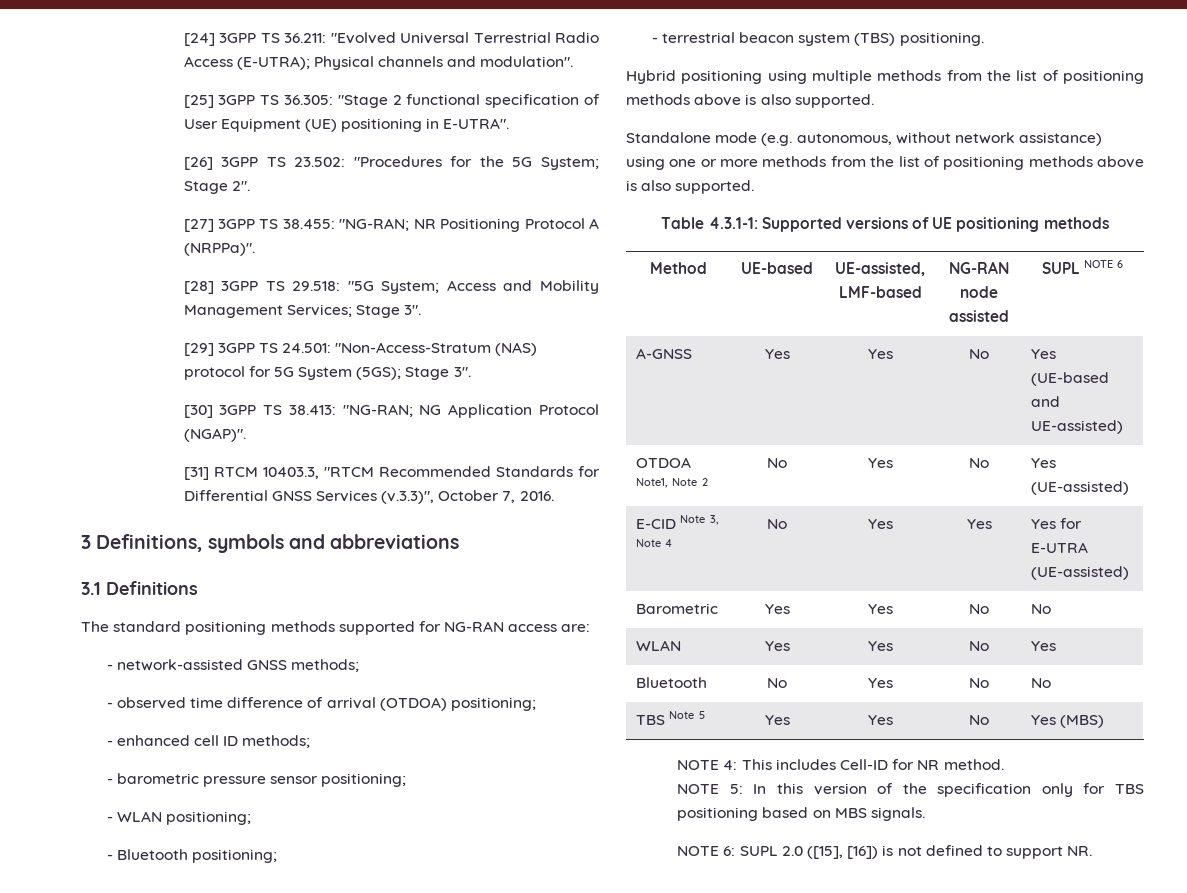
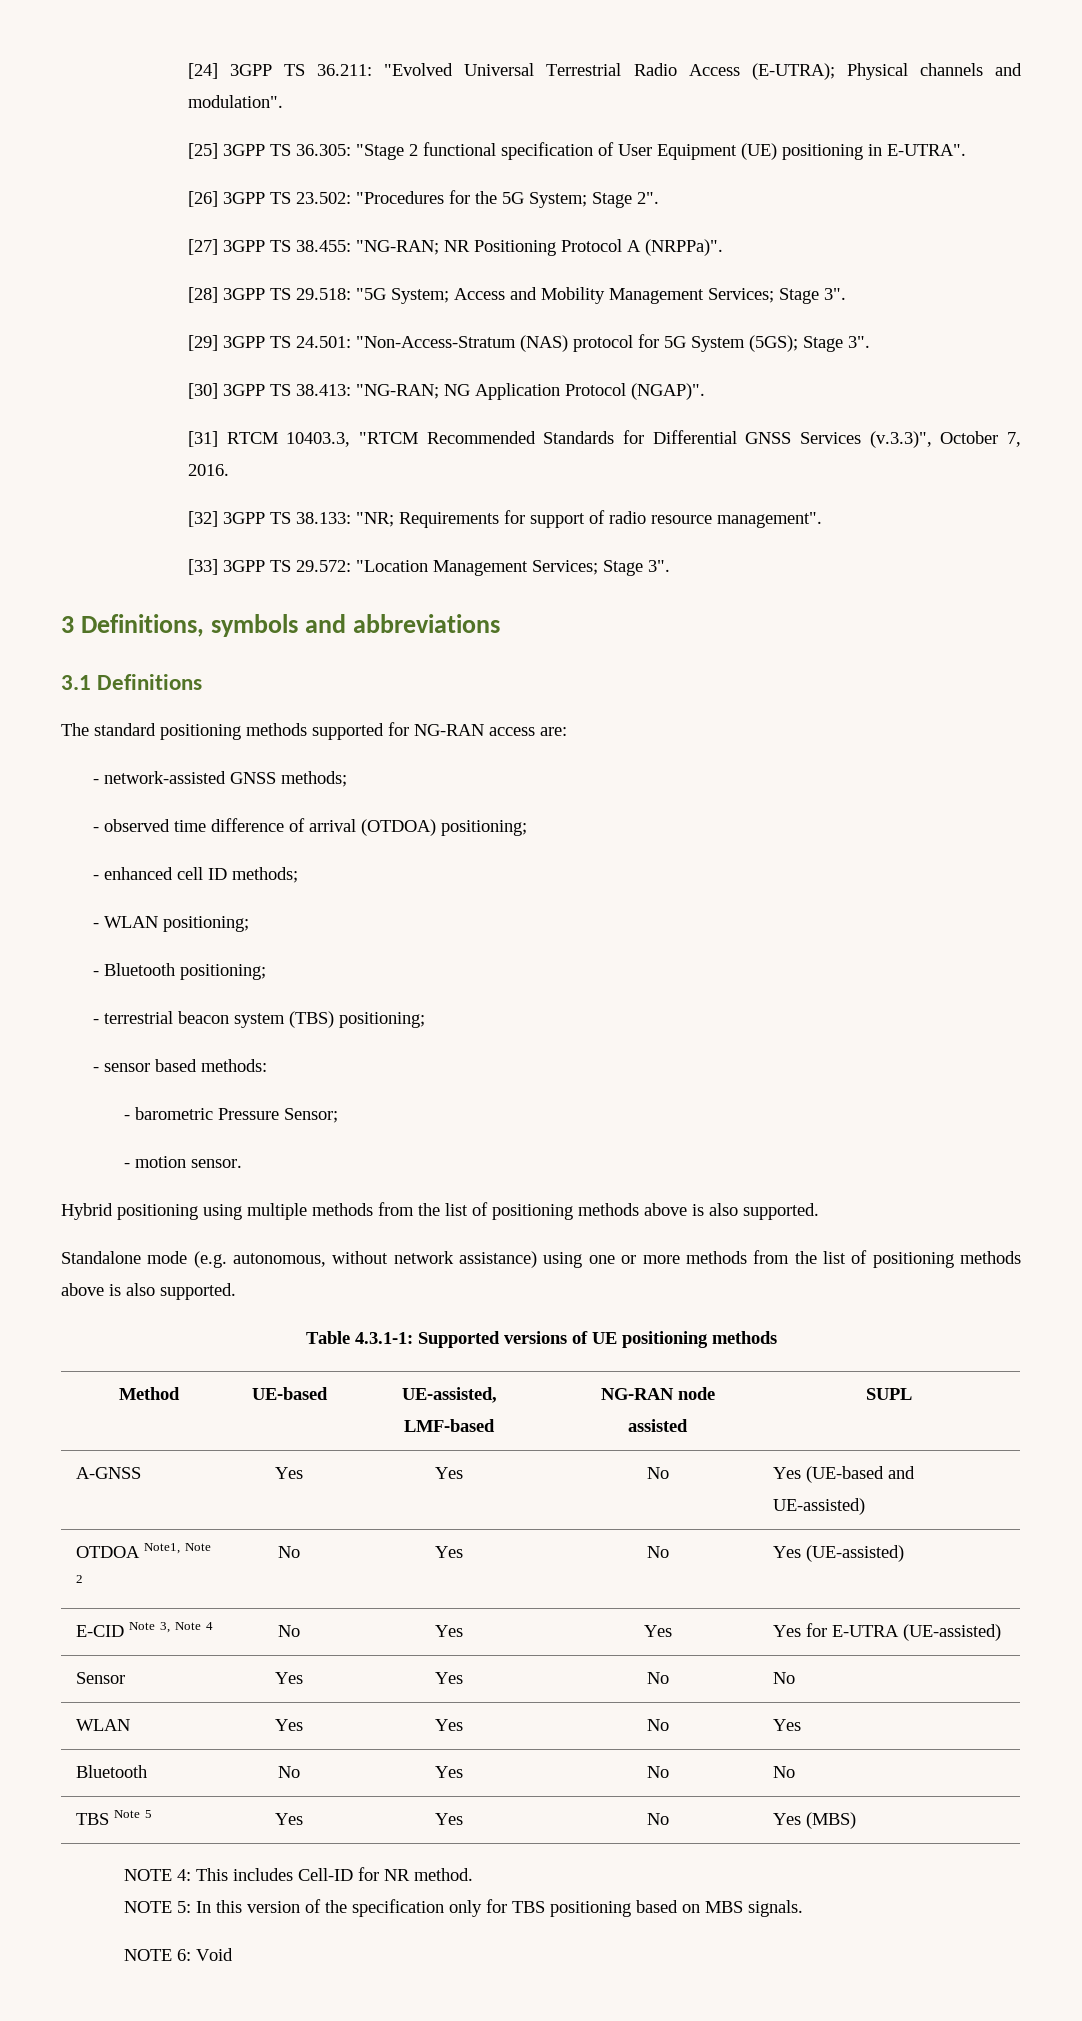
+ [32] 3GPP TS 38.133: "NR; Requirements for support of radio resource management".
+ [33] 3GPP TS 29.572: "Location Management Services; Stage 3".
- - barometric pressure sensor positioning;
- - terrestrial beacon system (TBS) positioning.
+ - terrestrial beacon system (TBS) positioning;
+ - sensor based methods:
+ - barometric Pressure Sensor;
+ - motion sensor.
- Method | UE-based | UE-assisted, LMF-based | NG-RAN node assisted | SUPL NOTE 6
+ Method | UE-based | UE-assisted, LMF-based | NG-RAN node assisted | SUPL
- Barometric | Yes | Yes | No | No
+ Sensor | Yes | Yes | No | No
- NOTE 6: SUPL 2.0 ([15], [16]) is not defined to support NR.
+ NOTE 6: Void

